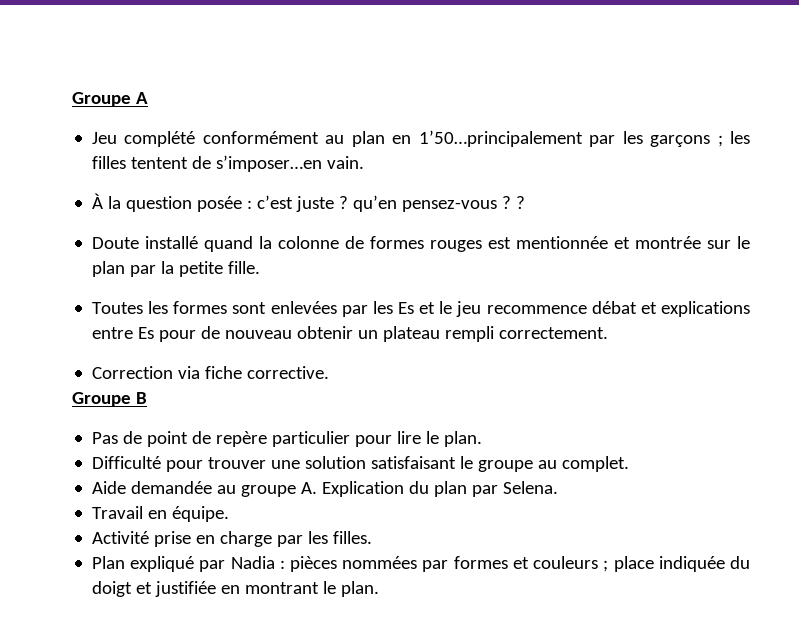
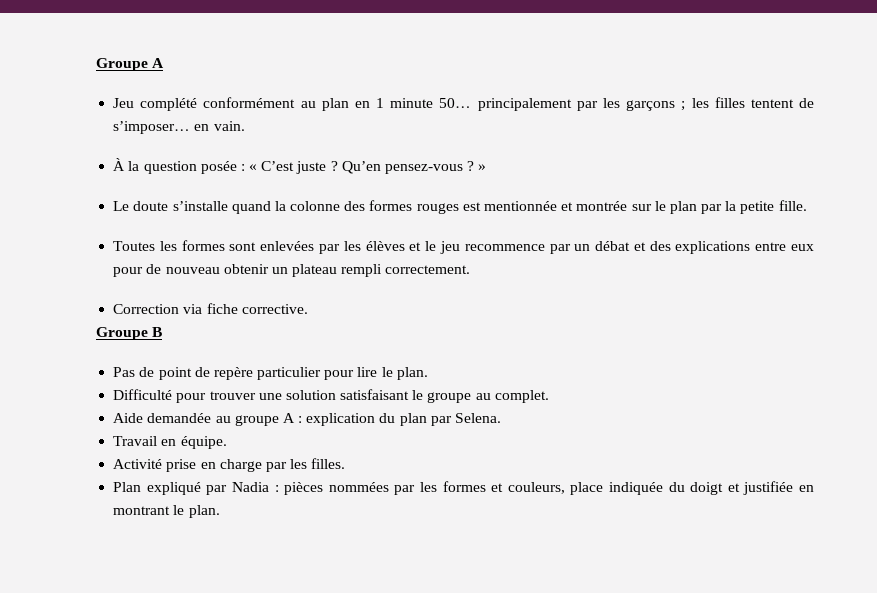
- Jeu complété conformément au plan en 1’50…principalement par les garçons ; les filles tentent de s’imposer…en vain.
+ Jeu complété conformément au plan en 1 minute 50… principalement par les garçons ; les filles tentent de s’imposer… en vain.
- À la question posée : c’est juste ? qu’en pensez-vous ? ?
- Doute installé quand la colonne de formes rouges est mentionnée et montrée sur le plan par la petite fille.
+ À la question posée : « C’est juste ? Qu’en pensez-vous ? »
+ Le doute s’installe quand la colonne des formes rouges est mentionnée et montrée sur le plan par la petite fille.
- Toutes les formes sont enlevées par les Es et le jeu recommence débat et explications entre Es pour de nouveau obtenir un plateau rempli correctement.
+ Toutes les formes sont enlevées par les élèves et le jeu recommence par un débat et des explications entre eux pour de nouveau obtenir un plateau rempli correctement.
- Aide demandée au groupe A. Explication du plan par Selena.
+ Aide demandée au groupe A : explication du plan par Selena.
- Plan expliqué par Nadia : pièces nommées par formes et couleurs ; place indiquée du doigt et justifiée en montrant le plan.
+ Plan expliqué par Nadia : pièces nommées par les formes et couleurs, place indiquée du doigt et justifiée en montrant le plan.

